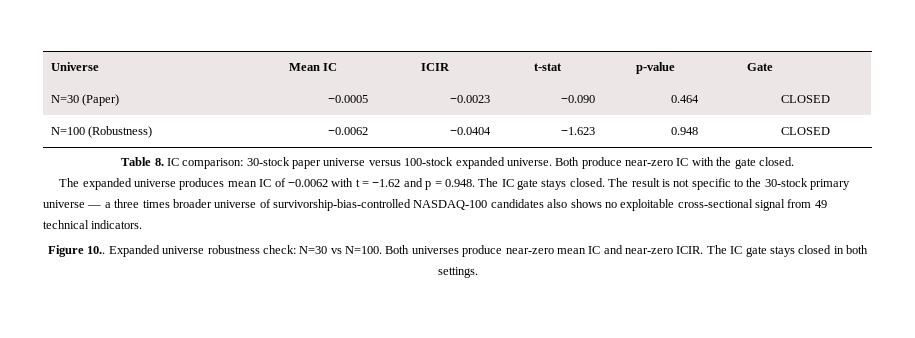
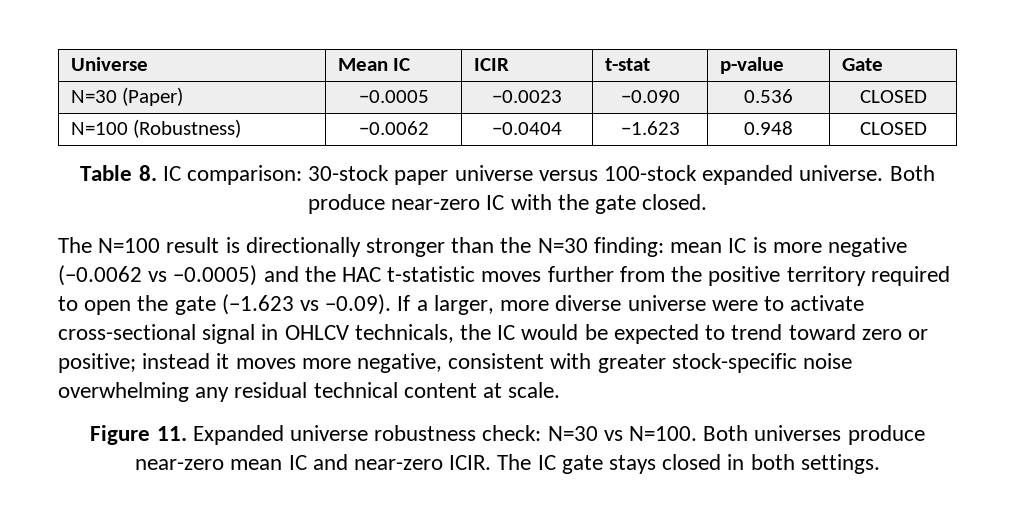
- N=30 (Paper) | −0.0005 | −0.0023 | −0.090 | 0.464 | CLOSED
+ N=30 (Paper) | −0.0005 | −0.0023 | −0.090 | 0.536 | CLOSED
- The expanded universe produces mean IC of −0.0062 with t = −1.62 and p = 0.948. The IC gate stays closed. The result is not specific to the 30-stock primary universe — a three times broader universe of survivorship-bias-controlled NASDAQ-100 candidates also shows no exploitable cross-sectional signal from 49 technical indicators.
+ The N=100 result is directionally stronger than the N=30 finding: mean IC is more negative (−0.0062 vs −0.0005) and the HAC t-statistic moves further from the positive territory required to open the gate (−1.623 vs −0.09). If a larger, more diverse universe were to activate cross-sectional signal in OHLCV technicals, the IC would be expected to trend toward zero or positive; instead it moves more negative, consistent with greater stock-specific noise overwhelming any residual technical content at scale.
- Figure 10.. Expanded universe robustness check: N=30 vs N=100.
+ Figure 11. Expanded universe robustness check: N=30 vs N=100.

